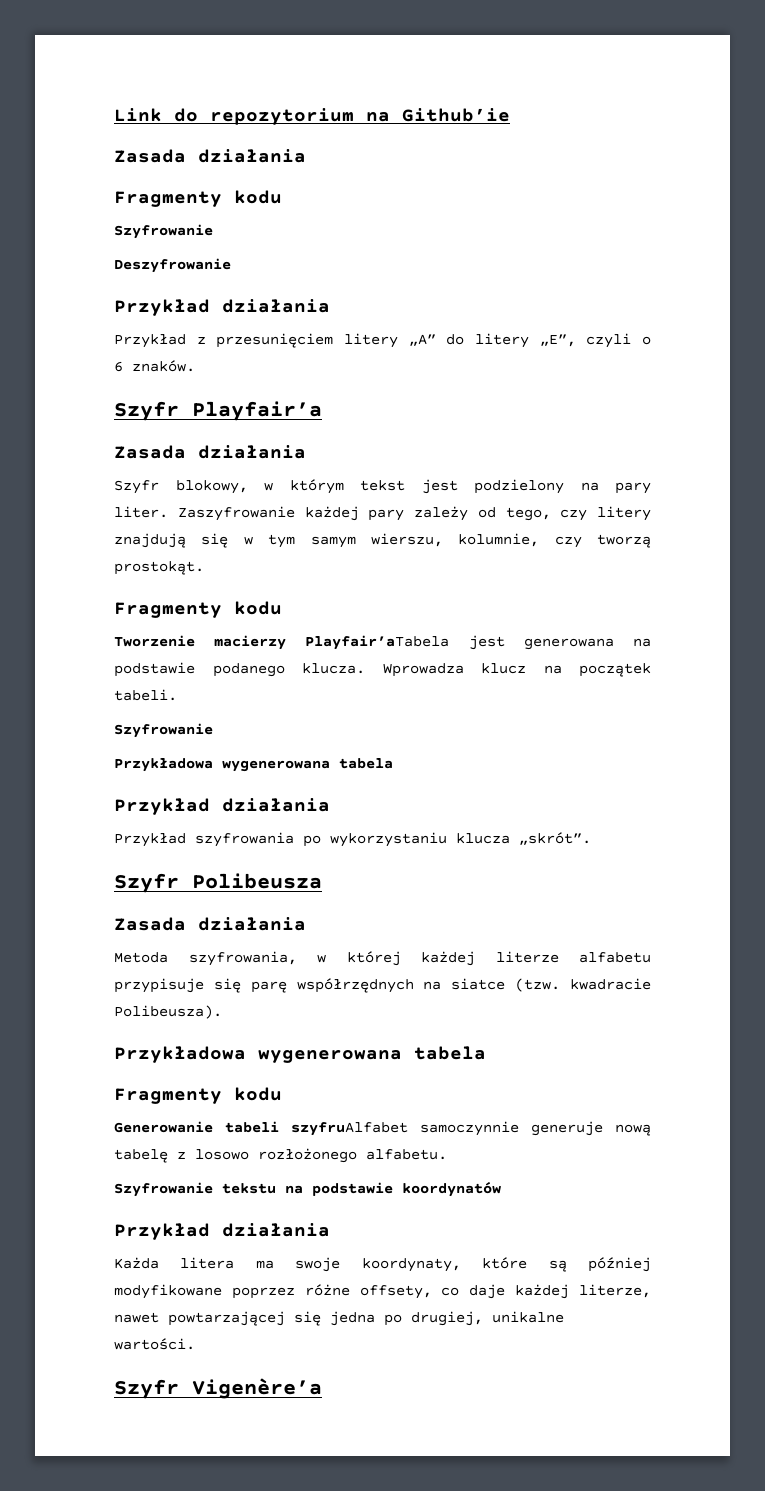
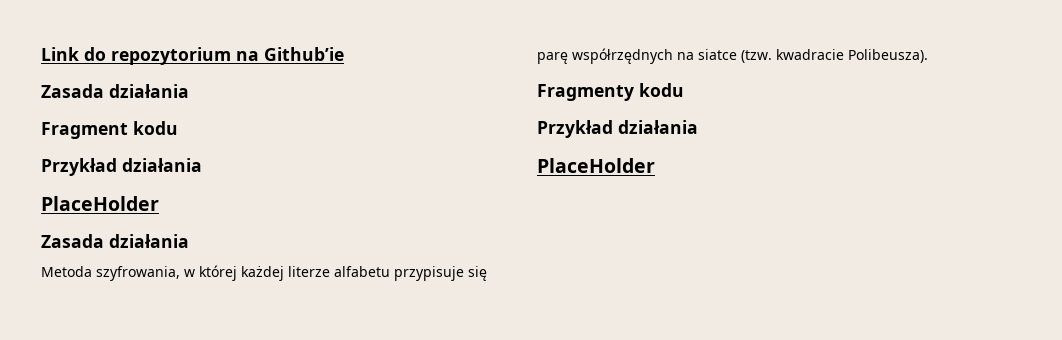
  Link do repozytorium na Github’ie
  Zasada działania
- Fragmenty kodu
- Szyfrowanie
- Deszyfrowanie
+ Fragment kodu
  Przykład działania
- Przykład z przesunięciem litery „A” do litery „E”, czyli o 6 znaków.
- Szyfr Playfair’a
- Zasada działania
- Szyfr blokowy, w którym tekst jest podzielony na pary liter. Zaszyfrowanie każdej pary zależy od tego, czy litery znajdują się w tym samym wierszu, kolumnie, czy tworzą prostokąt.
- Fragmenty kodu
- Tworzenie macierzy Playfair’aTabela jest generowana na podstawie podanego klucza. Wprowadza klucz na początek tabeli.
- Szyfrowanie
- Przykładowa wygenerowana tabela
- Przykład działania
- Przykład szyfrowania po wykorzystaniu klucza „skrót”.
- Szyfr Polibeusza
+ PlaceHolder
  Metoda szyfrowania, w której każdej literze alfabetu przypisuje się parę współrzędnych na siatce (tzw. kwadracie Polibeusza).
- Przykładowa wygenerowana tabela
  Fragmenty kodu
- Generowanie tabeli szyfruAlfabet samoczynnie generuje nową tabelę z losowo rozłożonego alfabetu.
- Szyfrowanie tekstu na podstawie koordynatów
  Przykład działania
- Każda litera ma swoje koordynaty, które są później modyfikowane poprzez różne offsety, co daje każdej literze, nawet powtarzającej się jedna po drugiej, unikalne wartości.
- Szyfr Vigenère’a
+ PlaceHolder

